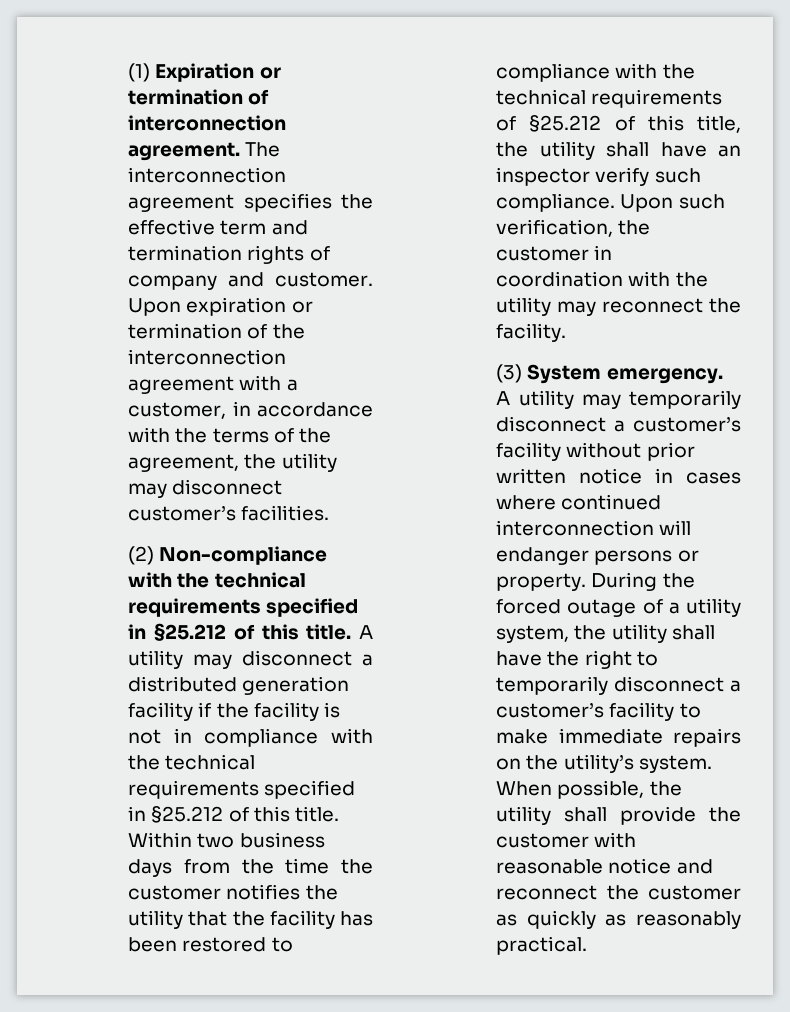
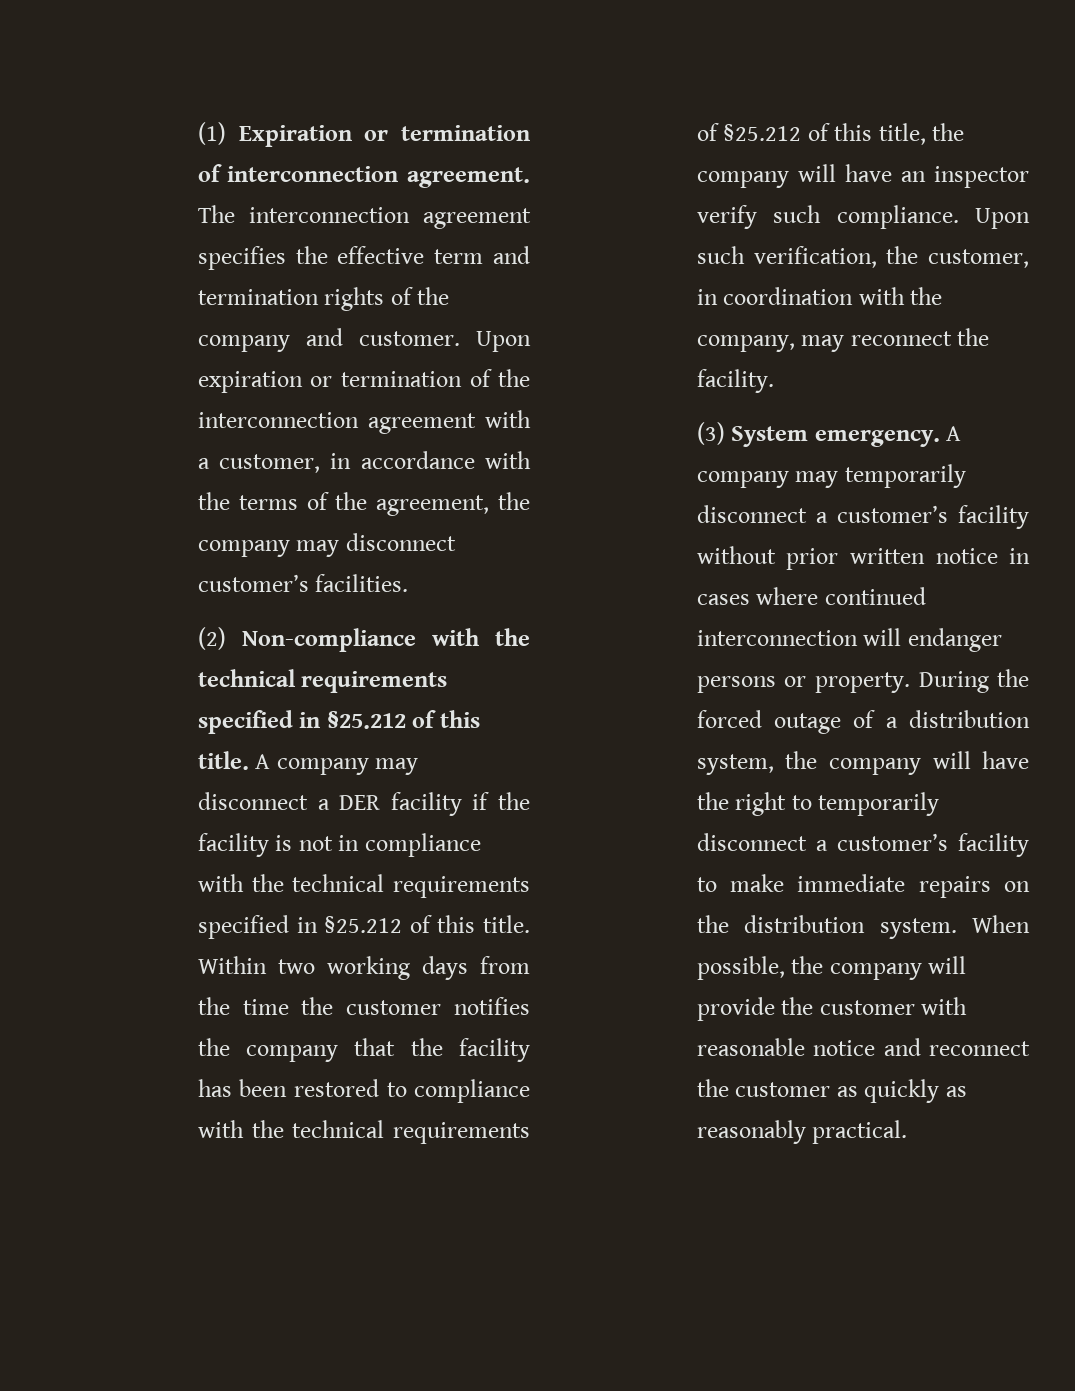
- The interconnection agreement specifies the effective term and termination rights of company and customer.
+ The interconnection agreement specifies the effective term and termination rights of the company and customer.
- Upon expiration or termination of the interconnection agreement with a customer, in accordance with the terms of the agreement, the utility may disconnect customer’s facilities.
+ Upon expiration or termination of the interconnection agreement with a customer, in accordance with the terms of the agreement, the company may disconnect customer’s facilities.
- A utility may disconnect a distributed generation facility if the facility is not in compliance with the technical requirements specified in §25.212 of this title.
+ A company may disconnect a DER facility if the facility is not in compliance with the technical requirements specified in §25.212 of this title.
- Within two business days from the time the customer notifies the utility that the facility has been restored to compliance with the technical requirements of §25.212 of this title, the utility shall have an inspector verify such compliance.
+ Within two working days from the time the customer notifies the company that the facility has been restored to compliance with the technical requirements of §25.212 of this title, the company will have an inspector verify such compliance.
- Upon such verification, the customer in coordination with the utility may reconnect the facility.
+ Upon such verification, the customer, in coordination with the company, may reconnect the facility.
- A utility may temporarily disconnect a customer’s facility without prior written notice in cases where continued interconnection will endanger persons or property.
+ A company may temporarily disconnect a customer’s facility without prior written notice in cases where continued interconnection will endanger persons or property.
- During the forced outage of a utility system, the utility shall have the right to temporarily disconnect a customer’s facility to make immediate repairs on the utility’s system.
+ During the forced outage of a distribution system, the company will have the right to temporarily disconnect a customer’s facility to make immediate repairs on the distribution system.
- When possible, the utility shall provide the customer with reasonable notice and reconnect the customer as quickly as reasonably practical.
+ When possible, the company will provide the customer with reasonable notice and reconnect the customer as quickly as reasonably practical.

